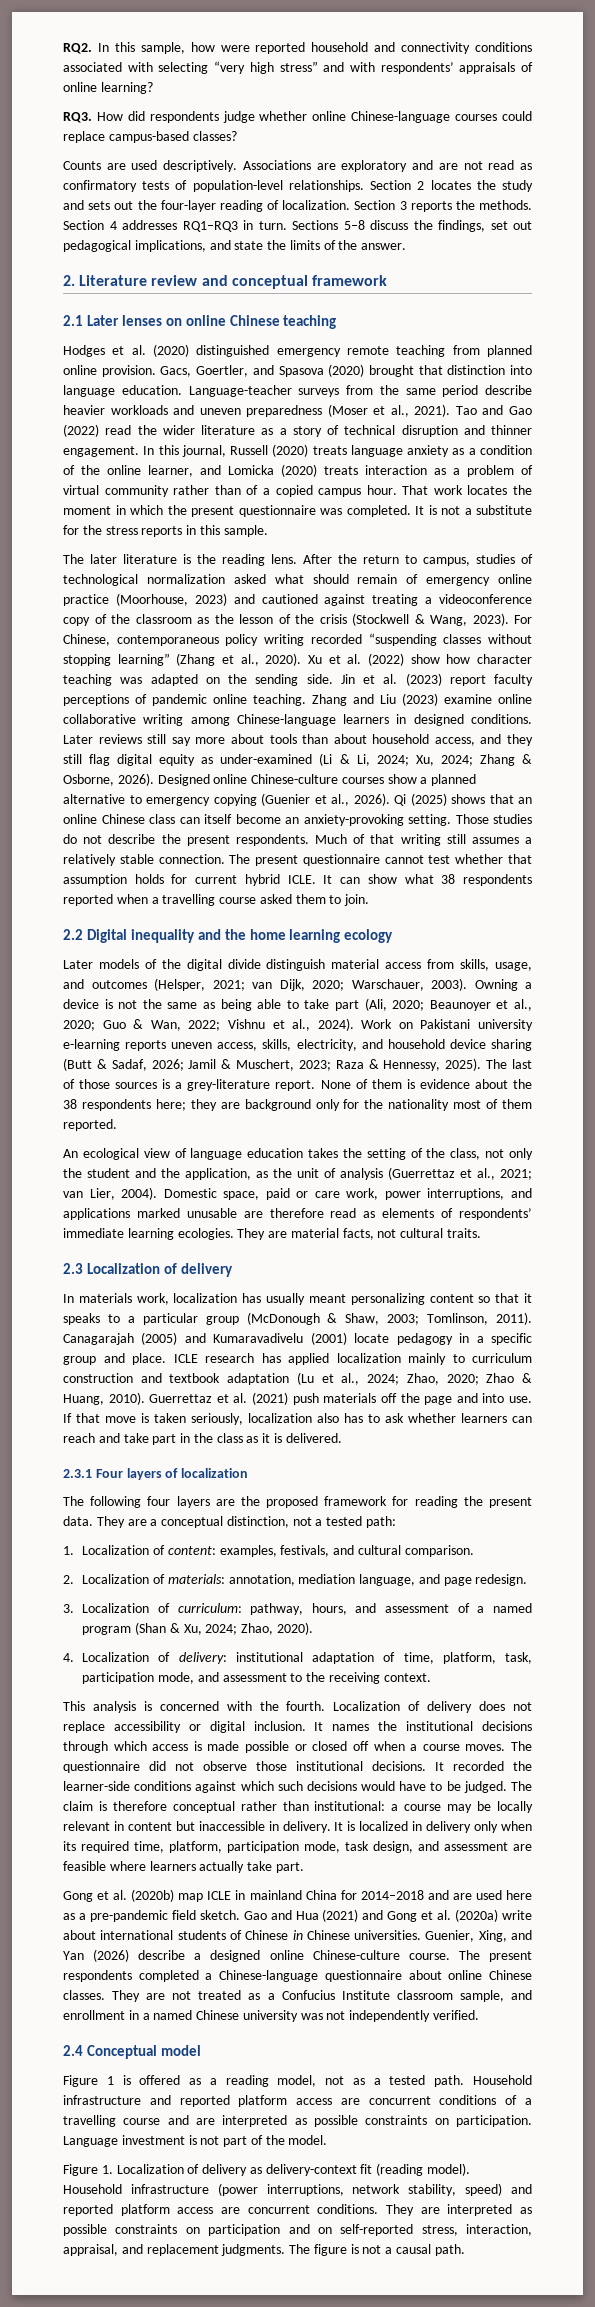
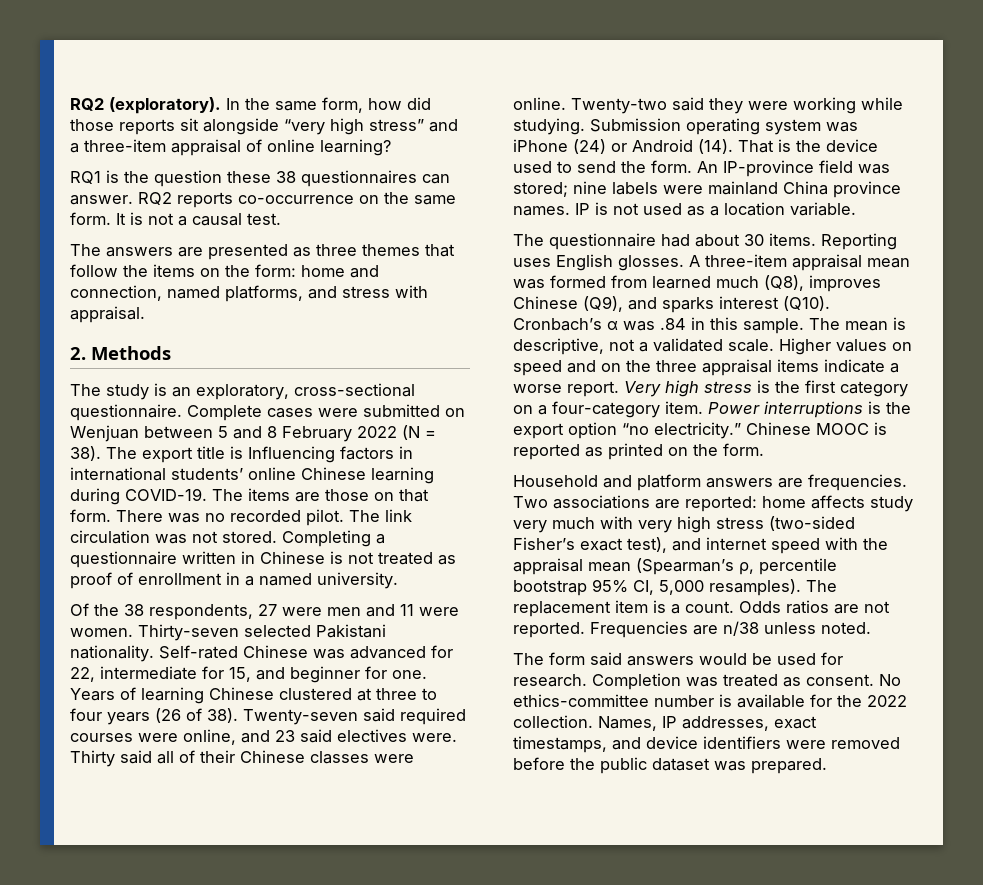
- RQ2. In this sample, how were reported household and connectivity conditions associated with selecting “very high stress” and with respondents’ appraisals of online learning?
+ RQ2 (exploratory). In the same form, how did those reports sit alongside “very high stress” and a three-item appraisal of online learning?
- RQ3. How did respondents judge whether online Chinese-language courses could replace campus-based classes?
- Counts are used descriptively. Associations are exploratory and are not read as confirmatory tests of population-level relationships. Section 2 locates the study and sets out the four-layer reading of localization. Section 3 reports the methods. Section 4 addresses RQ1–RQ3 in turn. Sections 5–8 discuss the findings, set out pedagogical implications, and state the limits of the answer.
- 2. Literature review and conceptual framework
- 2.1 Later lenses on online Chinese teaching
- Hodges et al. (2020) distinguished emergency remote teaching from planned online provision. Gacs, Goertler, and Spasova (2020) brought that distinction into language education. Language-teacher surveys from the same period describe heavier workloads and uneven preparedness (Moser et al., 2021). Tao and Gao (2022) read the wider literature as a story of technical disruption and thinner engagement. In this journal, Russell (2020) treats language anxiety as a condition of the online learner, and Lomicka (2020) treats interaction as a problem of virtual community rather than of a copied campus hour. That work locates the moment in which the present questionnaire was completed. It is not a substitute for the stress reports in this sample.
- The later literature is the reading lens. After the return to campus, studies of technological normalization asked what should remain of emergency online practice (Moorhouse, 2023) and cautioned against treating a videoconference copy of the classroom as the lesson of the crisis (Stockwell & Wang, 2023). For Chinese, contemporaneous policy writing recorded “suspending classes without stopping learning” (Zhang et al., 2020). Xu et al. (2022) show how character teaching was adapted on the sending side. Jin et al. (2023) report faculty perceptions of pandemic online teaching. Zhang and Liu (2023) examine online collaborative writing among Chinese-language learners in designed conditions. Later reviews still say more about tools than about household access, and they still flag digital equity as under-examined (Li & Li, 2024; Xu, 2024; Zhang & Osborne, 2026). Designed online Chinese-culture courses show a planned alternative to emergency copying (Guenier et al., 2026). Qi (2025) shows that an online Chinese class can itself become an anxiety-provoking setting. Those studies do not describe the present respondents. Much of that writing still assumes a relatively stable connection. The present questionnaire cannot test whether that assumption holds for current hybrid ICLE. It can show what 38 respondents reported when a travelling course asked them to join.
- 2.2 Digital inequality and the home learning ecology
- Later models of the digital divide distinguish material access from skills, usage, and outcomes (Helsper, 2021; van Dijk, 2020; Warschauer, 2003). Owning a device is not the same as being able to take part (Ali, 2020; Beaunoyer et al., 2020; Guo & Wan, 2022; Vishnu et al., 2024). Work on Pakistani university e-learning reports uneven access, skills, electricity, and household device sharing (Butt & Sadaf, 2026; Jamil & Muschert, 2023; Raza & Hennessy, 2025). The last of those sources is a grey-literature report. None of them is evidence about the 38 respondents here; they are background only for the nationality most of them reported.
- An ecological view of language education takes the setting of the class, not only the student and the application, as the unit of analysis (Guerrettaz et al., 2021; van Lier, 2004). Domestic space, paid or care work, power interruptions, and applications marked unusable are therefore read as elements of respondents’ immediate learning ecologies. They are material facts, not cultural traits.
- 2.3 Localization of delivery
- In materials work, localization has usually meant personalizing content so that it speaks to a particular group (McDonough & Shaw, 2003; Tomlinson, 2011). Canagarajah (2005) and Kumaravadivelu (2001) locate pedagogy in a specific group and place. ICLE research has applied localization mainly to curriculum construction and textbook adaptation (Lu et al., 2024; Zhao, 2020; Zhao & Huang, 2010). Guerrettaz et al. (2021) push materials off the page and into use. If that move is taken seriously, localization also has to ask whether learners can reach and take part in the class as it is delivered.
- 2.3.1 Four layers of localization
- The following four layers are the proposed framework for reading the present data. They are a conceptual distinction, not a tested path:
- 1. Localization of content: examples, festivals, and cultural comparison.
- 2. Localization of materials: annotation, mediation language, and page redesign.
- 3. Localization of curriculum: pathway, hours, and assessment of a named program (Shan & Xu, 2024; Zhao, 2020).
- 4. Localization of delivery: institutional adaptation of time, platform, task, participation mode, and assessment to the receiving context.
- This analysis is concerned with the fourth. Localization of delivery does not replace accessibility or digital inclusion. It names the institutional decisions through which access is made possible or closed off when a course moves. The questionnaire did not observe those institutional decisions. It recorded the learner-side conditions against which such decisions would have to be judged. The claim is therefore conceptual rather than institutional: a course may be locally relevant in content but inaccessible in delivery. It is localized in delivery only when its required time, platform, participation mode, task design, and assessment are feasible where learners actually take part.
- Gong et al. (2020b) map ICLE in mainland China for 2014–2018 and are used here as a pre-pandemic field sketch. Gao and Hua (2021) and Gong et al. (2020a) write about international students of Chinese in Chinese universities. Guenier, Xing, and Yan (2026) describe a designed online Chinese-culture course. The present respondents completed a Chinese-language questionnaire about online Chinese classes. They are not treated as a Confucius Institute classroom sample, and enrollment in a named Chinese university was not independently verified.
- 2.4 Conceptual model
- Figure 1 is offered as a reading model, not as a tested path. Household infrastructure and reported platform access are concurrent conditions of a travelling course and are interpreted as possible constraints on participation. Language investment is not part of the model.
- Figure 1. Localization of delivery as delivery-context fit (reading model). Household infrastructure (power interruptions, network stability, speed) and reported platform access are concurrent conditions. They are interpreted as possible constraints on participation and on self-reported stress, interaction, appraisal, and replacement judgments. The figure is not a causal path.
+ RQ1 is the question these 38 questionnaires can answer. RQ2 reports co-occurrence on the same form. It is not a causal test.
+ The answers are presented as three themes that follow the items on the form: home and connection, named platforms, and stress with appraisal.
+ 2. Methods
+ The study is an exploratory, cross-sectional questionnaire. Complete cases were submitted on Wenjuan between 5 and 8 February 2022 (N = 38). The export title is Influencing factors in international students’ online Chinese learning during COVID-19. The items are those on that form. There was no recorded pilot. The link circulation was not stored. Completing a questionnaire written in Chinese is not treated as proof of enrollment in a named university.
+ Of the 38 respondents, 27 were men and 11 were women. Thirty-seven selected Pakistani nationality. Self-rated Chinese was advanced for 22, intermediate for 15, and beginner for one. Years of learning Chinese clustered at three to four years (26 of 38). Twenty-seven said required courses were online, and 23 said electives were. Thirty said all of their Chinese classes were online. Twenty-two said they were working while studying. Submission operating system was iPhone (24) or Android (14). That is the device used to send the form. An IP-province field was stored; nine labels were mainland China province names. IP is not used as a location variable.
+ The questionnaire had about 30 items. Reporting uses English glosses. A three-item appraisal mean was formed from learned much (Q8), improves Chinese (Q9), and sparks interest (Q10). Cronbach’s α was .84 in this sample. The mean is descriptive, not a validated scale. Higher values on speed and on the three appraisal items indicate a worse report. Very high stress is the first category on a four-category item. Power interruptions is the export option “no electricity.” Chinese MOOC is reported as printed on the form.
+ Household and platform answers are frequencies. Two associations are reported: home affects study very much with very high stress (two-sided Fisher’s exact test), and internet speed with the appraisal mean (Spearman’s ρ, percentile bootstrap 95% CI, 5,000 resamples). The replacement item is a count. Odds ratios are not reported. Frequencies are n/38 unless noted.
+ The form said answers would be used for research. Completion was treated as consent. No ethics-committee number is available for the 2022 collection. Names, IP addresses, exact timestamps, and device identifiers were removed before the public dataset was prepared.

